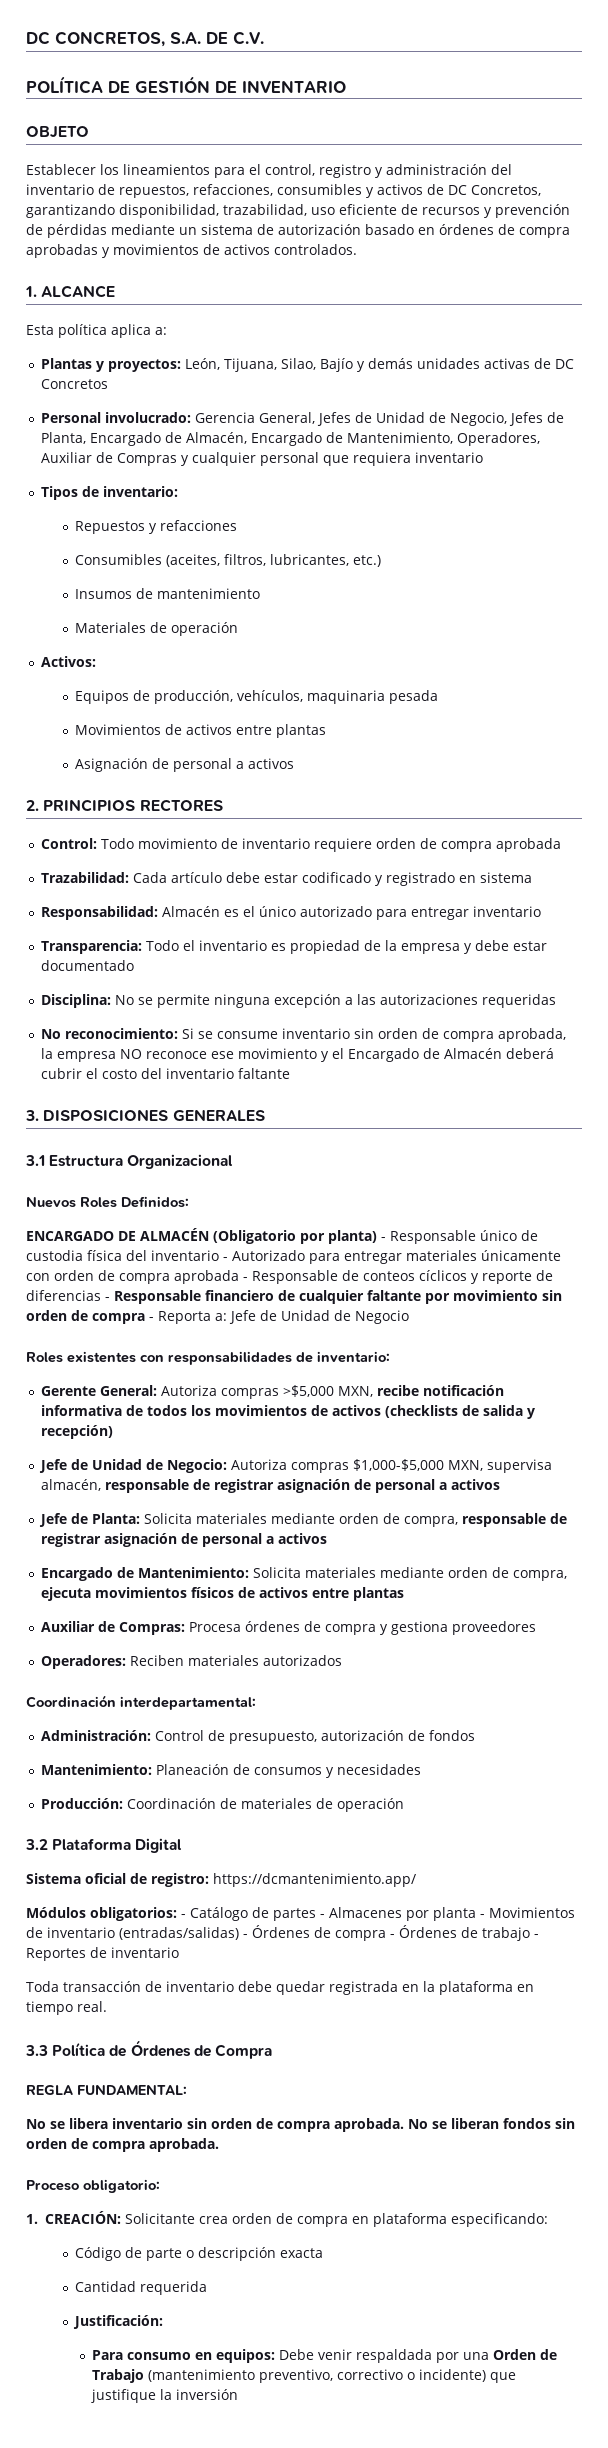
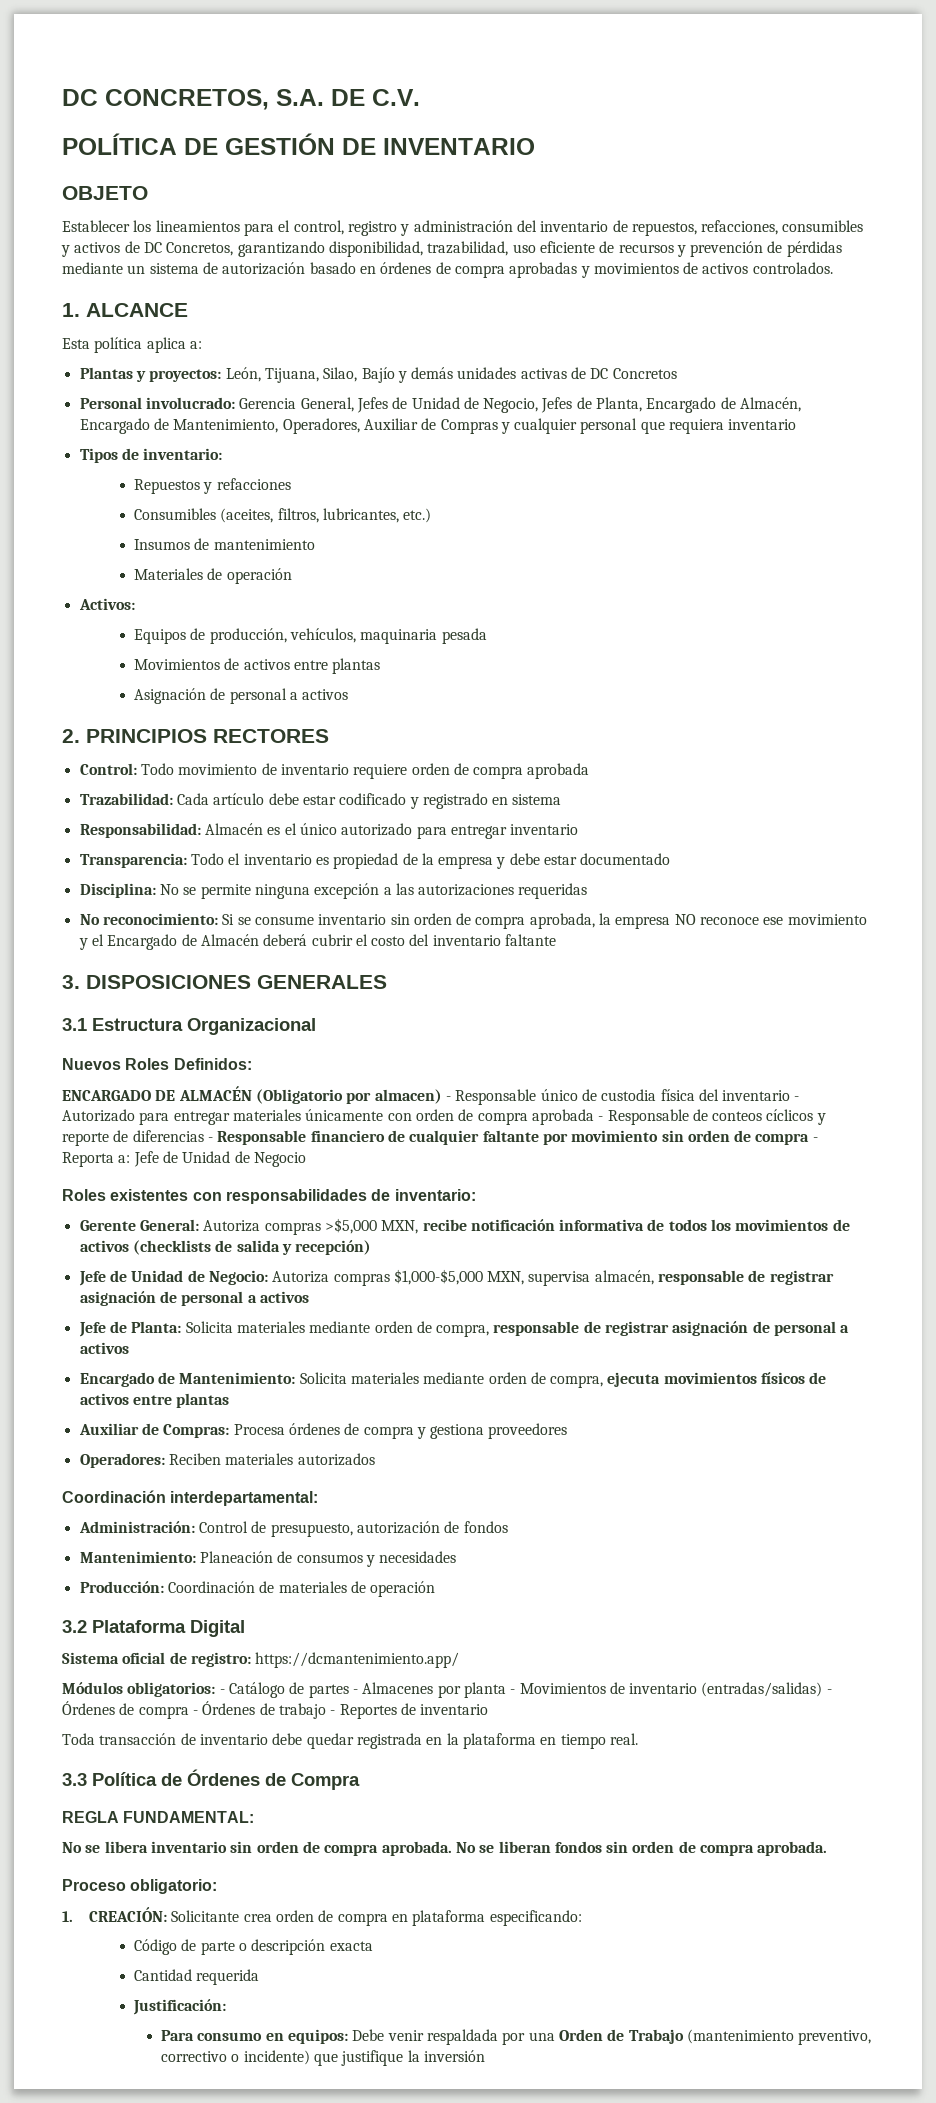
- ENCARGADO DE ALMACÉN (Obligatorio por planta) - Responsable único de custodia física del inventario - Autorizado para entregar materiales únicamente con orden de compra aprobada - Responsable de conteos cíclicos y reporte de diferencias - Responsable financiero de cualquier faltante por movimiento sin orden de compra - Reporta a: Jefe de Unidad de Negocio
+ ENCARGADO DE ALMACÉN (Obligatorio por almacen) - Responsable único de custodia física del inventario - Autorizado para entregar materiales únicamente con orden de compra aprobada - Responsable de conteos cíclicos y reporte de diferencias - Responsable financiero de cualquier faltante por movimiento sin orden de compra - Reporta a: Jefe de Unidad de Negocio

